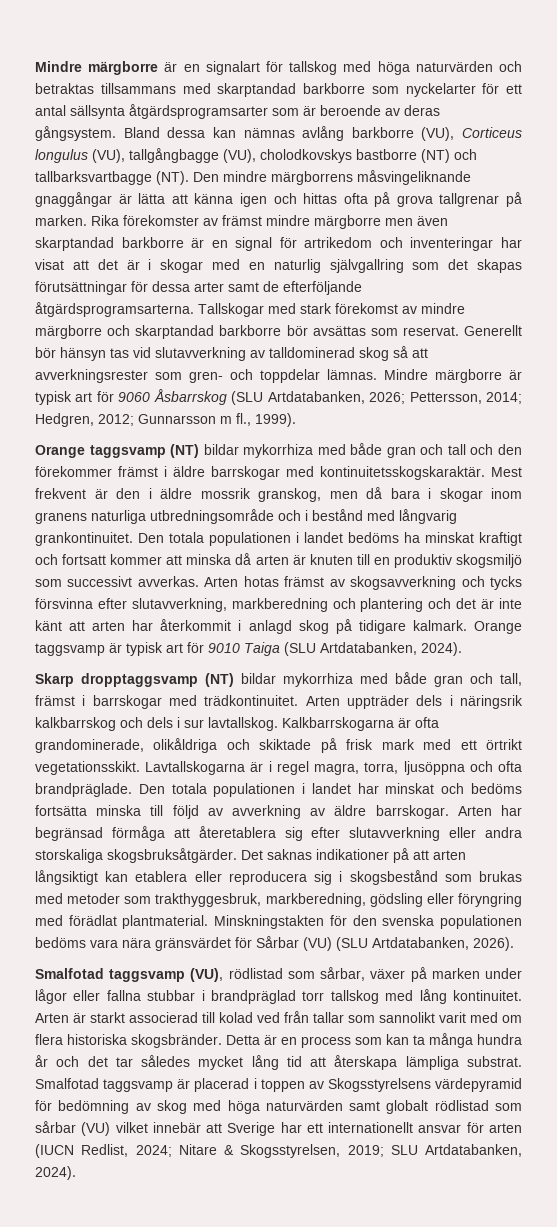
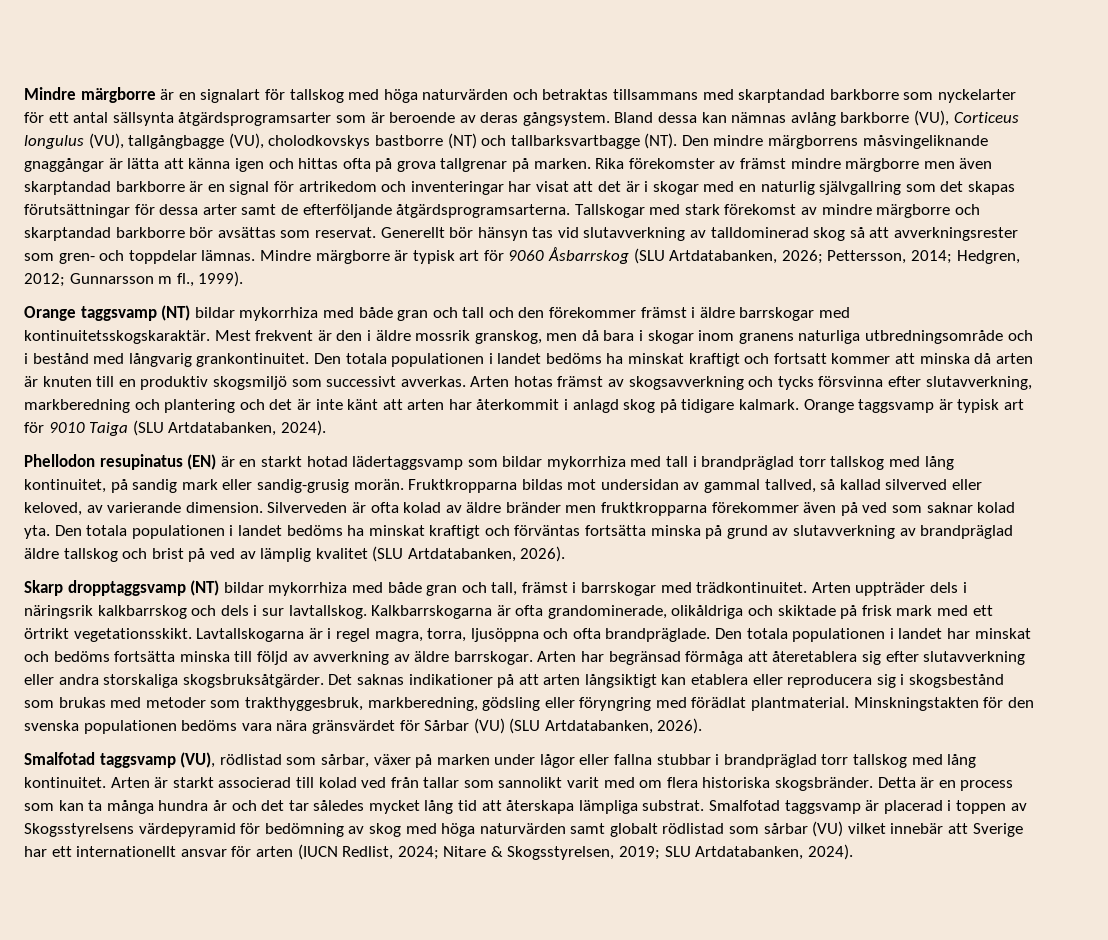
+ Phellodon resupinatus (EN) är en starkt hotad lädertaggsvamp som bildar mykorrhiza med tall i brandpräglad torr tallskog med lång kontinuitet, på sandig mark eller sandig-grusig morän. Fruktkropparna bildas mot undersidan av gammal tallved, så kallad silverved eller keloved, av varierande dimension. Silverveden är ofta kolad av äldre bränder men fruktkropparna förekommer även på ved som saknar kolad yta. Den totala populationen i landet bedöms ha minskat kraftigt och förväntas fortsätta minska på grund av slutavverkning av brandpräglad äldre tallskog och brist på ved av lämplig kvalitet (SLU Artdatabanken, 2026).

